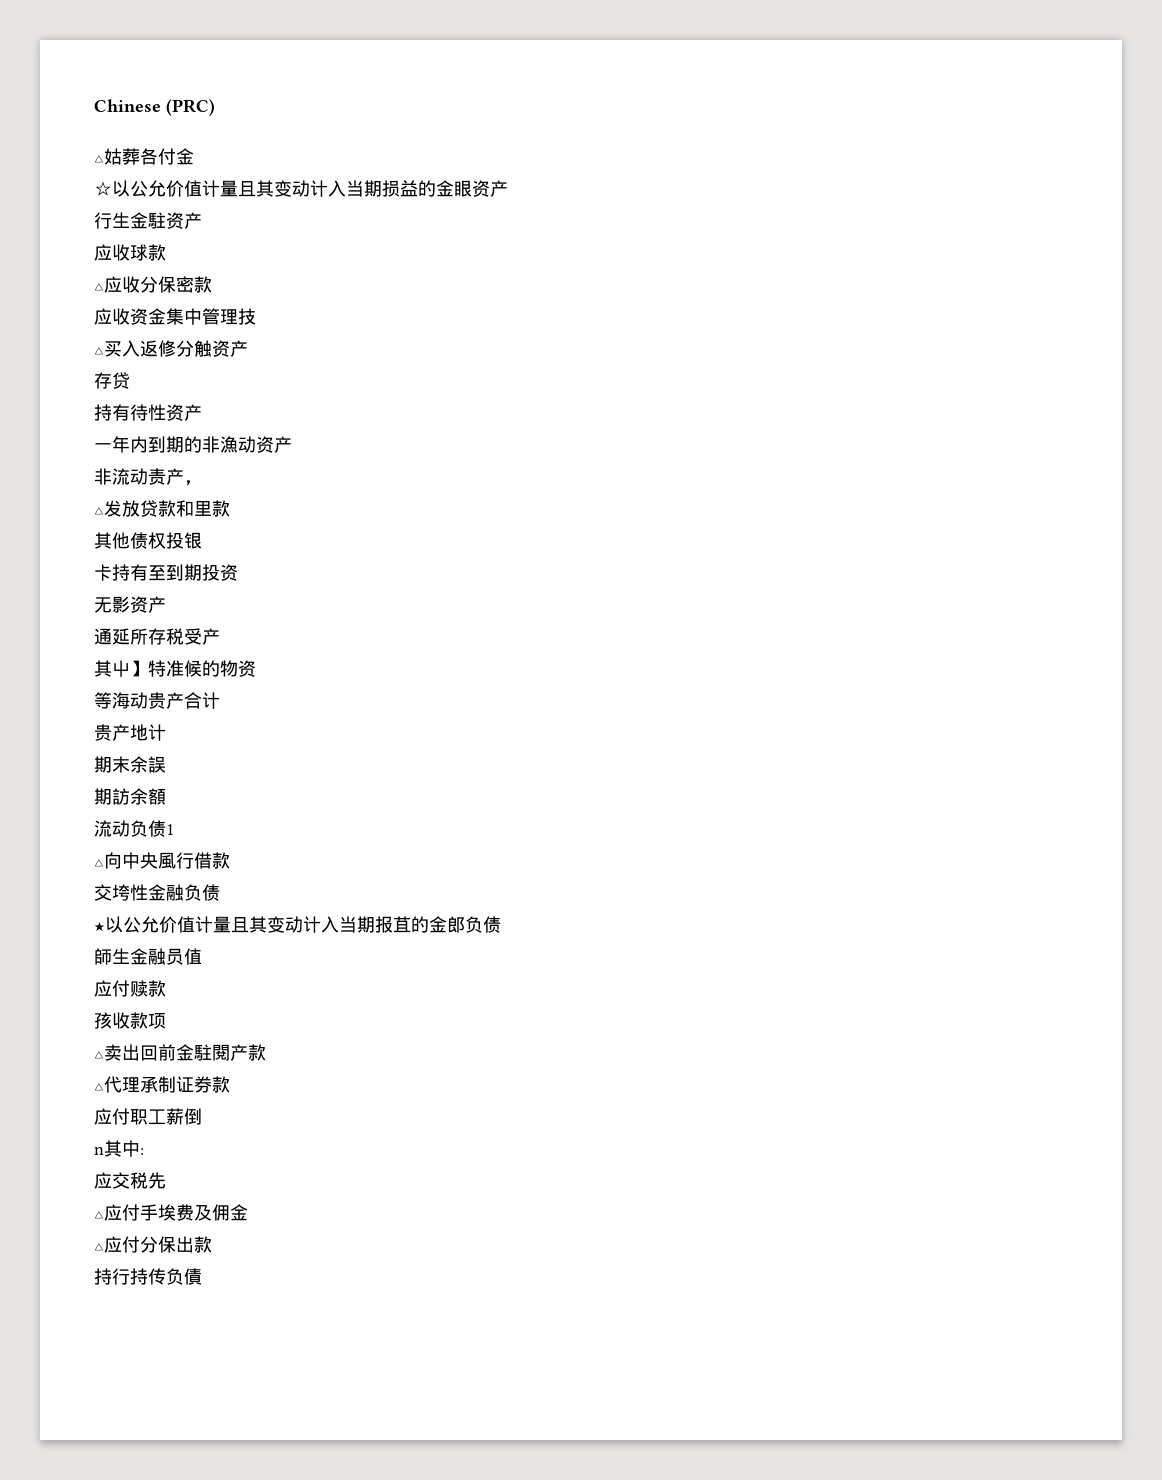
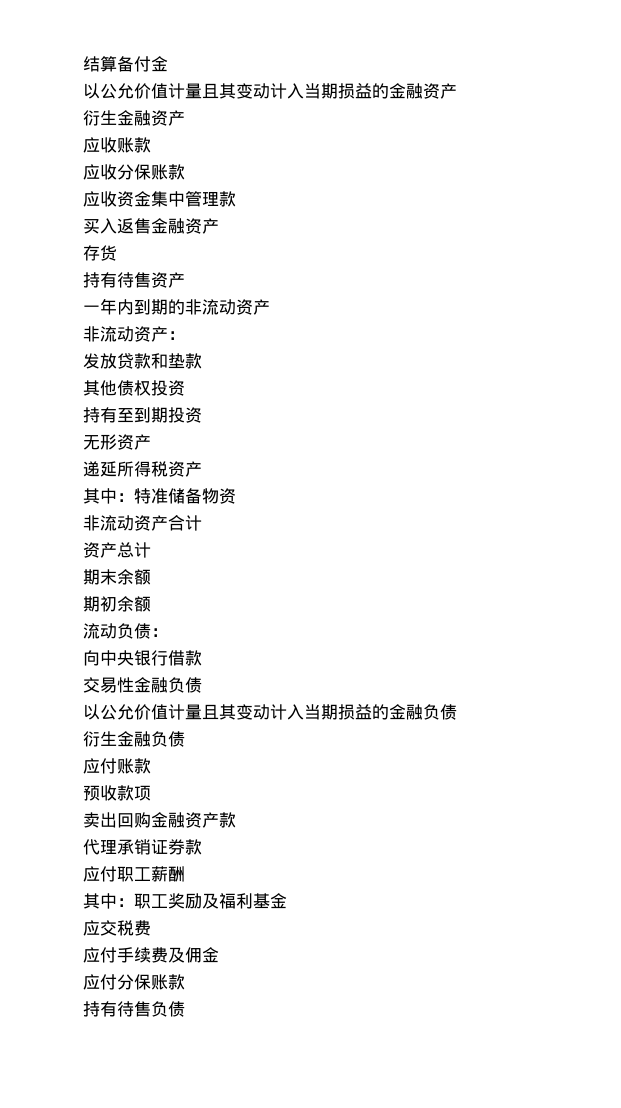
- Chinese (PRC)
- △姑葬各付金
+ 结算备付金
- ☆以公允价值计量且其变动计入当期损益的金眼资产
- 行生金駐资产
+ 以公允价值计量且其变动计入当期损益的金融资产
+ 衍生金融资产
- 应收球款
- △应收分保密款
+ 应收账款
+ 应收分保账款
- 应收资金集中管理技
- △买入返修分触资产
+ 应收资金集中管理款
+ 买入返售金融资产
- 存贷
- 持有待性资产
+ 存货
+ 持有待售资产
- 一年内到期的非漁动资产
+ 一年内到期的非流动资产
- 非流动责产，
- △发放贷款和里款
+ 非流动资产：
+ 发放贷款和垫款
- 其他债权投银
- 卡持有至到期投资
+ 其他债权投资
+ 持有至到期投资
- 无影资产
- 通延所存税受产
- 其屮】特准候的物资
+ 无形资产
+ 递延所得税资产
+ 其中：特准储备物资
- 等海动贵产合计
+ 非流动资产合计
- 贵产地计
+ 资产总计
- 期末余誤
- 期訪余額
+ 期末余额
+ 期初余额
- 流动负债1
- △向中央風行借款
+ 流动负债：
+ 向中央银行借款
- 交垮性金融负债
+ 交易性金融负债
- ★以公允价值计量且其变动计入当期报苴的金郎负债
- 師生金融员值
- 应付赎款
- 孩收款项
+ 以公允价值计量且其变动计入当期损益的金融负债
+ 衍生金融负债
+ 应付账款
+ 预收款项
- △卖出回前金駐閱产款
- △代理承制证券款
+ 卖出回购金融资产款
+ 代理承销证券款
- 应付职工薪倒
- n其中:
- 应交税先
- △应付手埃费及佣金
+ 应付职工薪酬
+ 其中：职工奖励及福利基金
+ 应交税费
+ 应付手续费及佣金
- △应付分保出款
+ 应付分保账款
- 持行持传负債
+ 持有待售负债

